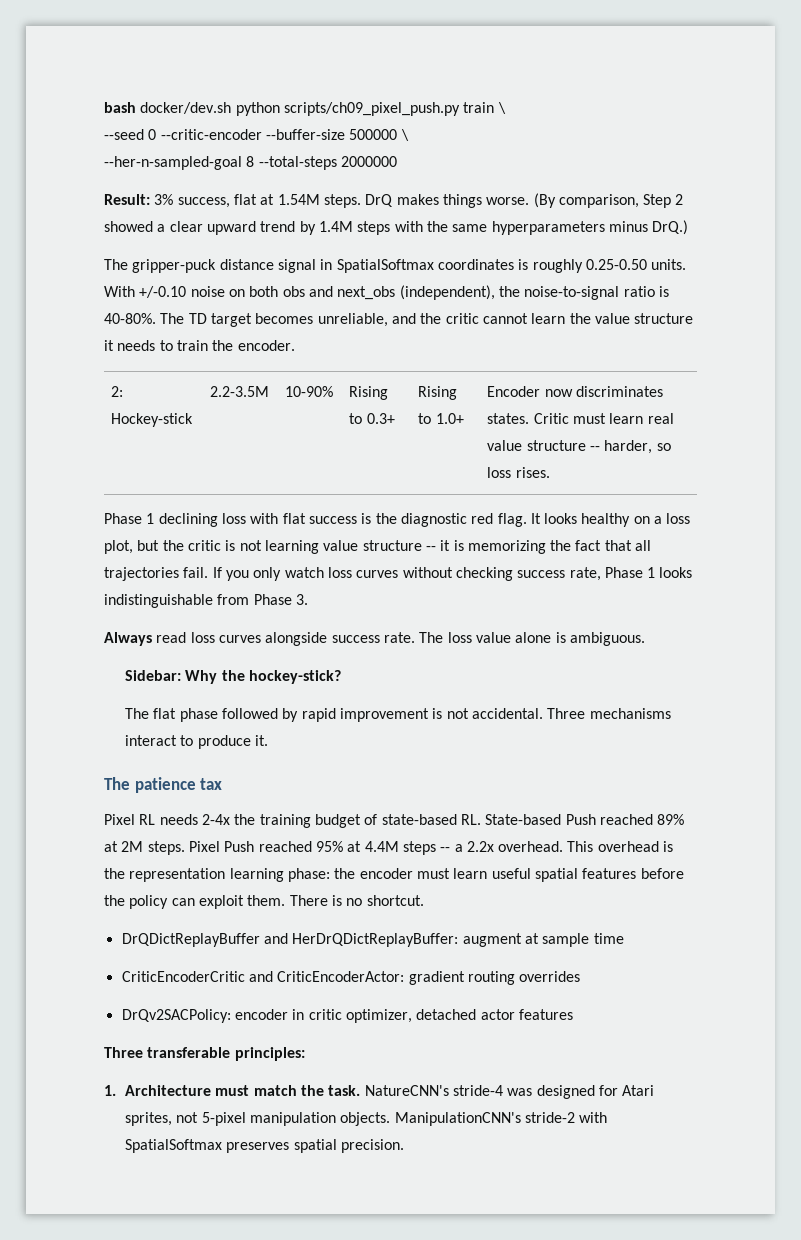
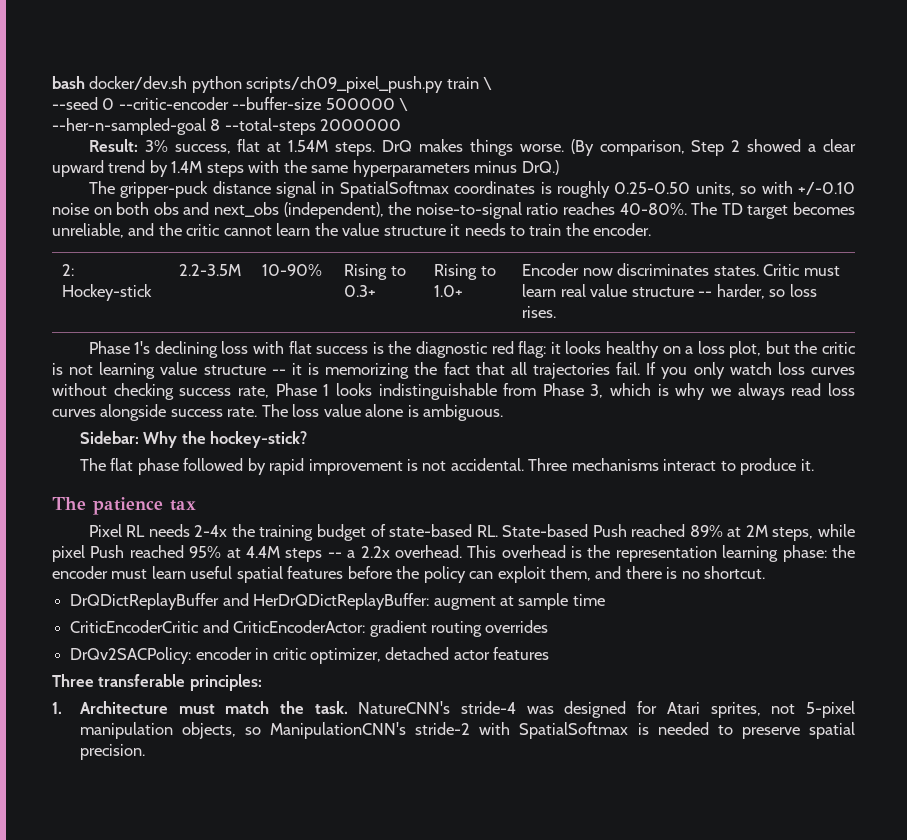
- The gripper-puck distance signal in SpatialSoftmax coordinates is roughly 0.25-0.50 units. With +/-0.10 noise on both obs and next_obs (independent), the noise-to-signal ratio is 40-80%.
+ The gripper-puck distance signal in SpatialSoftmax coordinates is roughly 0.25-0.50 units, so with +/-0.10 noise on both obs and next_obs (independent), the noise-to-signal ratio reaches 40-80%.
- Phase 1 declining loss with flat success is the diagnostic red flag. It looks healthy on a loss plot, but the critic is not learning value structure -- it is memorizing the fact that all trajectories fail.
+ Phase 1's declining loss with flat success is the diagnostic red flag: it looks healthy on a loss plot, but the critic is not learning value structure -- it is memorizing the fact that all trajectories fail.
- If you only watch loss curves without checking success rate, Phase 1 looks indistinguishable from Phase 3.
- Always read loss curves alongside success rate.
+ If you only watch loss curves without checking success rate, Phase 1 looks indistinguishable from Phase 3, which is why we always read loss curves alongside success rate.
- Pixel RL needs 2-4x the training budget of state-based RL. State-based Push reached 89% at 2M steps. Pixel Push reached 95% at 4.4M steps -- a 2.2x overhead.
+ Pixel RL needs 2-4x the training budget of state-based RL. State-based Push reached 89% at 2M steps, while pixel Push reached 95% at 4.4M steps -- a 2.2x overhead.
- This overhead is the representation learning phase: the encoder must learn useful spatial features before the policy can exploit them. There is no shortcut.
+ This overhead is the representation learning phase: the encoder must learn useful spatial features before the policy can exploit them, and there is no shortcut.
- NatureCNN's stride-4 was designed for Atari sprites, not 5-pixel manipulation objects. ManipulationCNN's stride-2 with SpatialSoftmax preserves spatial precision.
+ NatureCNN's stride-4 was designed for Atari sprites, not 5-pixel manipulation objects, so ManipulationCNN's stride-2 with SpatialSoftmax is needed to preserve spatial precision.

